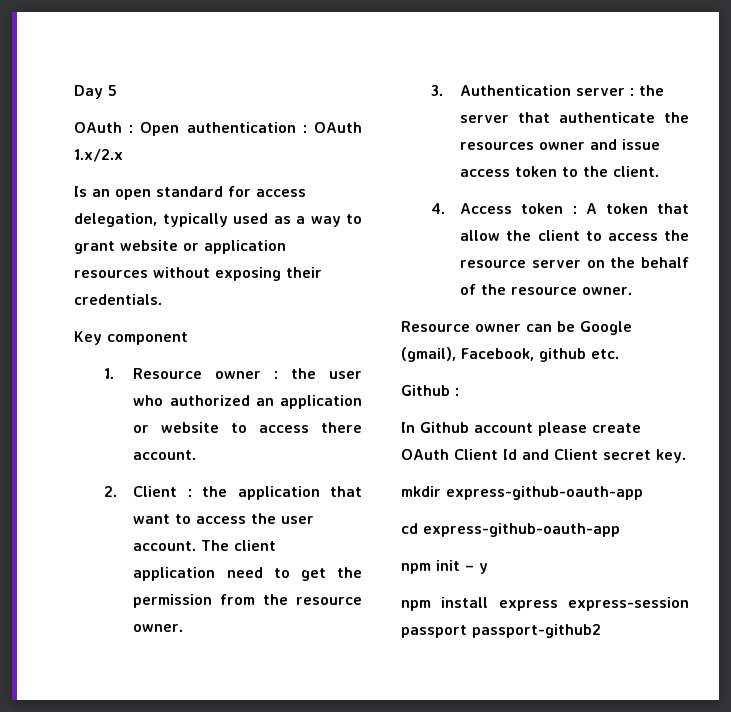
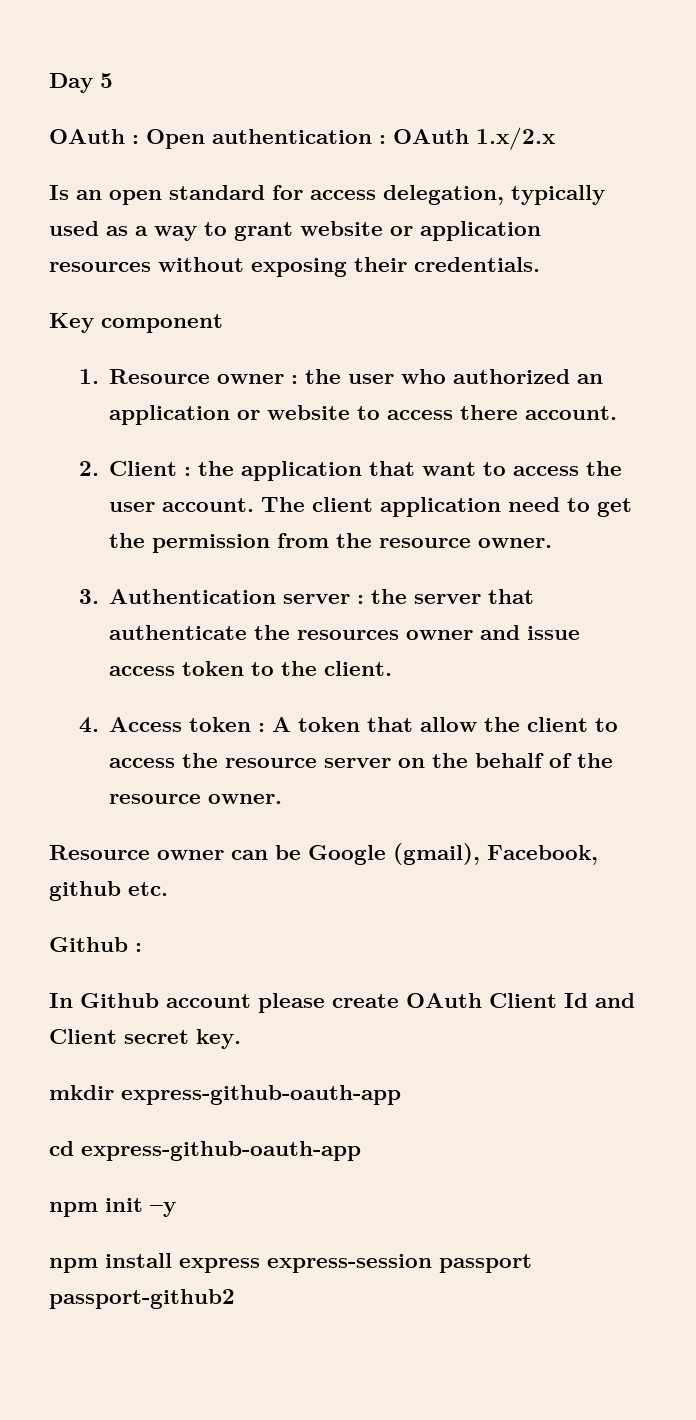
- npm init – y
+ npm init –y

